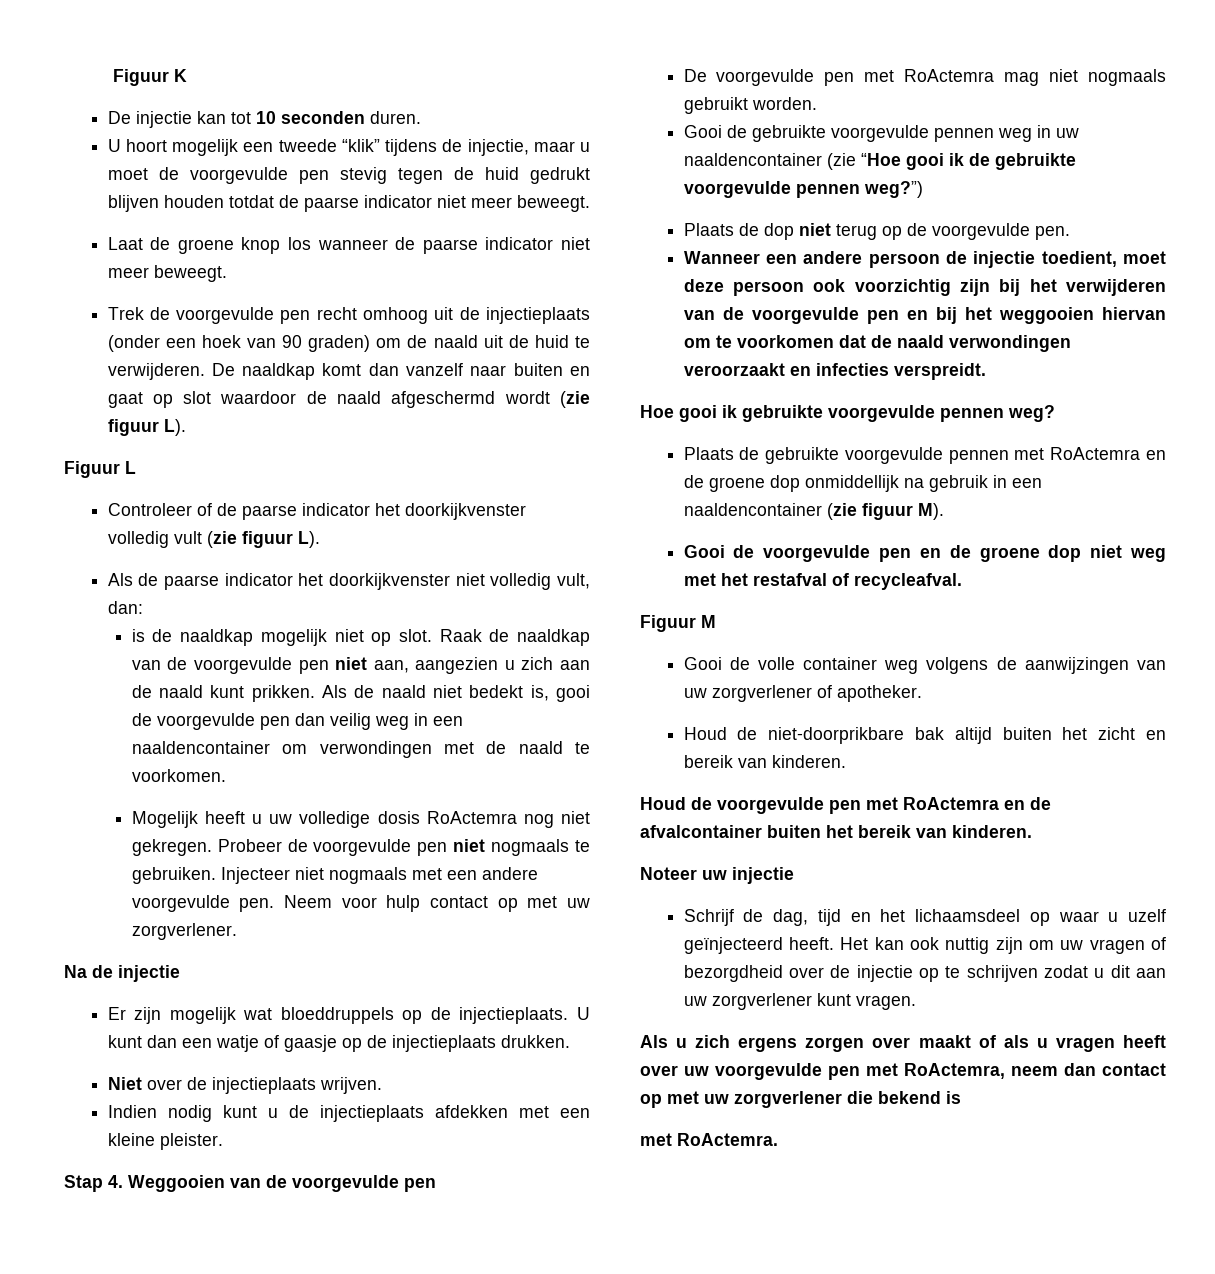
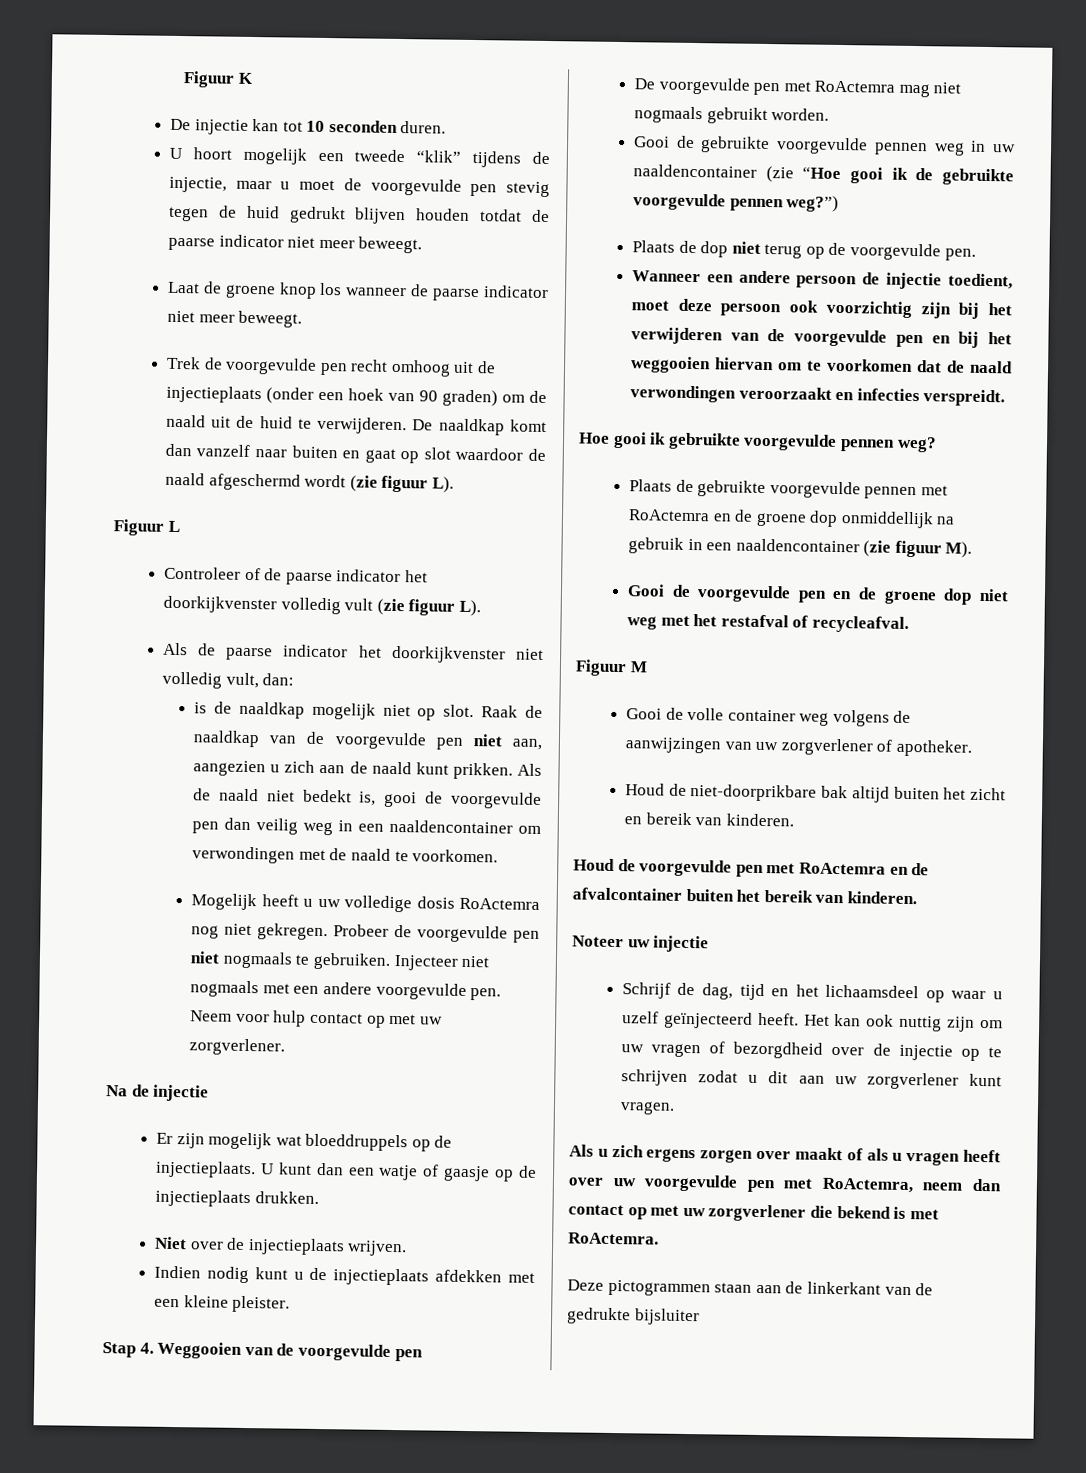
- Als u zich ergens zorgen over maakt of als u vragen heeft over uw voorgevulde pen met RoActemra, neem dan contact op met uw zorgverlener die bekend is
- met RoActemra.
+ Als u zich ergens zorgen over maakt of als u vragen heeft over uw voorgevulde pen met RoActemra, neem dan contact op met uw zorgverlener die bekend is met RoActemra.
+ Deze pictogrammen staan aan de linkerkant van de gedrukte bijsluiter

